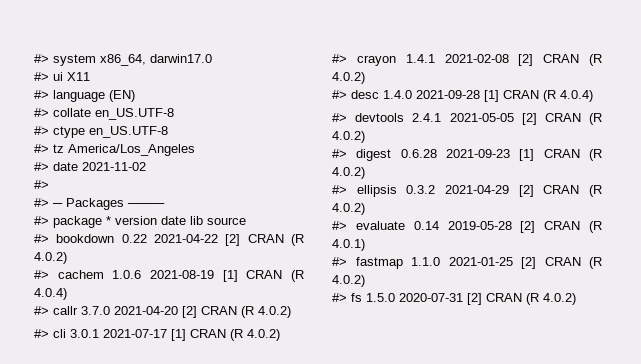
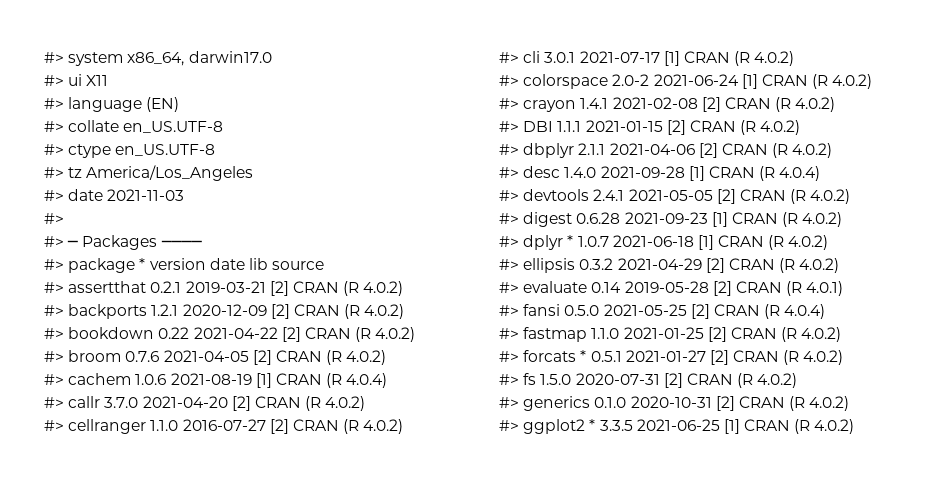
- #> date 2021-11-02
+ #> date 2021-11-03
+ #> assertthat 0.2.1 2019-03-21 [2] CRAN (R 4.0.2)
+ #> backports 1.2.1 2020-12-09 [2] CRAN (R 4.0.2)
+ #> broom 0.7.6 2021-04-05 [2] CRAN (R 4.0.2)
+ #> cellranger 1.1.0 2016-07-27 [2] CRAN (R 4.0.2)
+ #> colorspace 2.0-2 2021-06-24 [1] CRAN (R 4.0.2)
+ #> DBI 1.1.1 2021-01-15 [2] CRAN (R 4.0.2)
+ #> dbplyr 2.1.1 2021-04-06 [2] CRAN (R 4.0.2)
+ #> dplyr * 1.0.7 2021-06-18 [1] CRAN (R 4.0.2)
+ #> fansi 0.5.0 2021-05-25 [2] CRAN (R 4.0.4)
+ #> forcats * 0.5.1 2021-01-27 [2] CRAN (R 4.0.2)
+ #> generics 0.1.0 2020-10-31 [2] CRAN (R 4.0.2)
+ #> ggplot2 * 3.3.5 2021-06-25 [1] CRAN (R 4.0.2)

